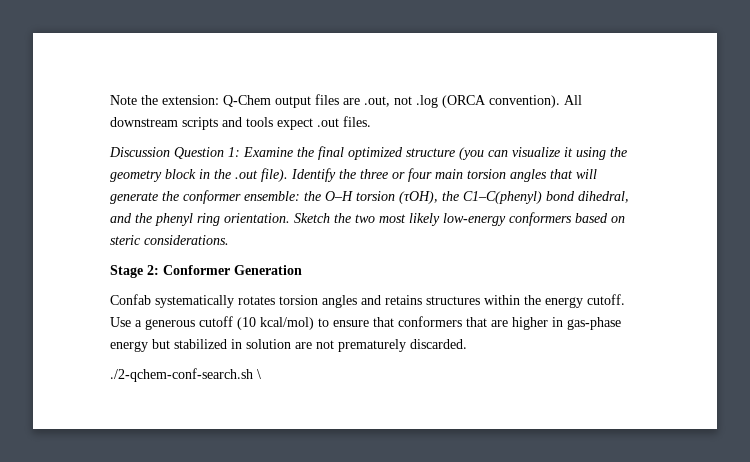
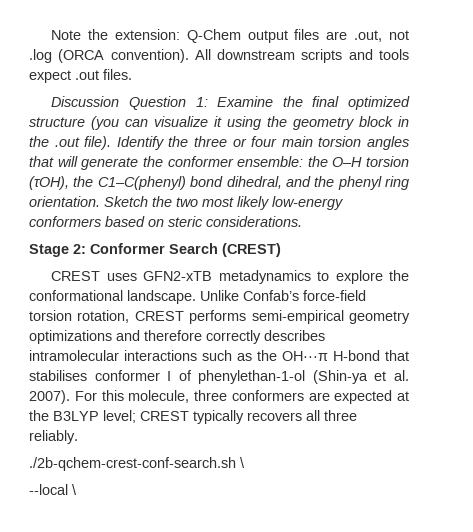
- Stage 2: Conformer Generation
- Confab systematically rotates torsion angles and retains structures within the energy cutoff. Use a generous cutoff (10 kcal/mol) to ensure that conformers that are higher in gas-phase energy but stabilized in solution are not prematurely discarded.
- ./2-qchem-conf-search.sh \
+ Stage 2: Conformer Search (CREST)
+ CREST uses GFN2-xTB metadynamics to explore the conformational landscape. Unlike Confab’s force-field torsion rotation, CREST performs semi-empirical geometry optimizations and therefore correctly describes intramolecular interactions such as the OH···π H-bond that stabilises conformer I of phenylethan-1-ol (Shin-ya et al. 2007). For this molecule, three conformers are expected at the B3LYP level; CREST typically recovers all three reliably.
+ ./2b-qchem-crest-conf-search.sh \
+ --local \

